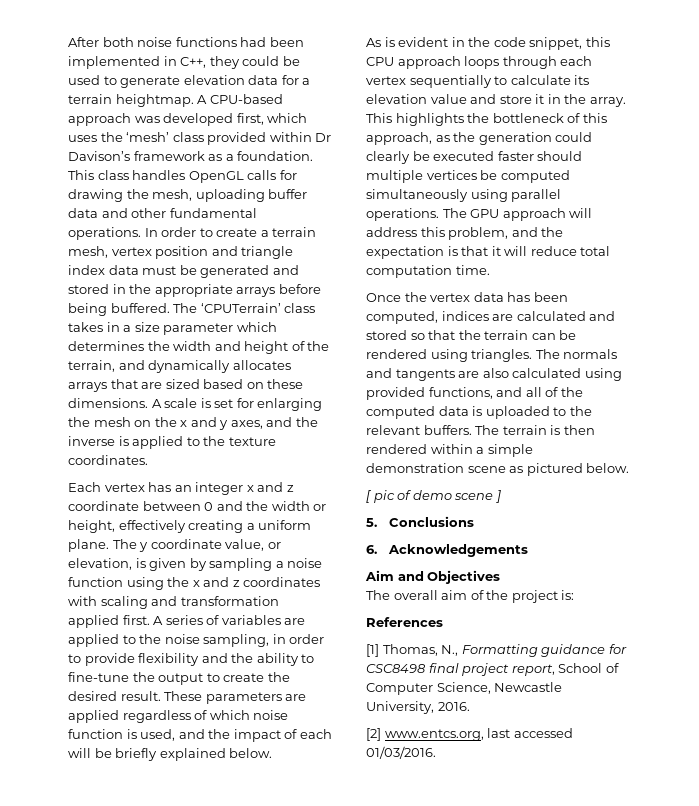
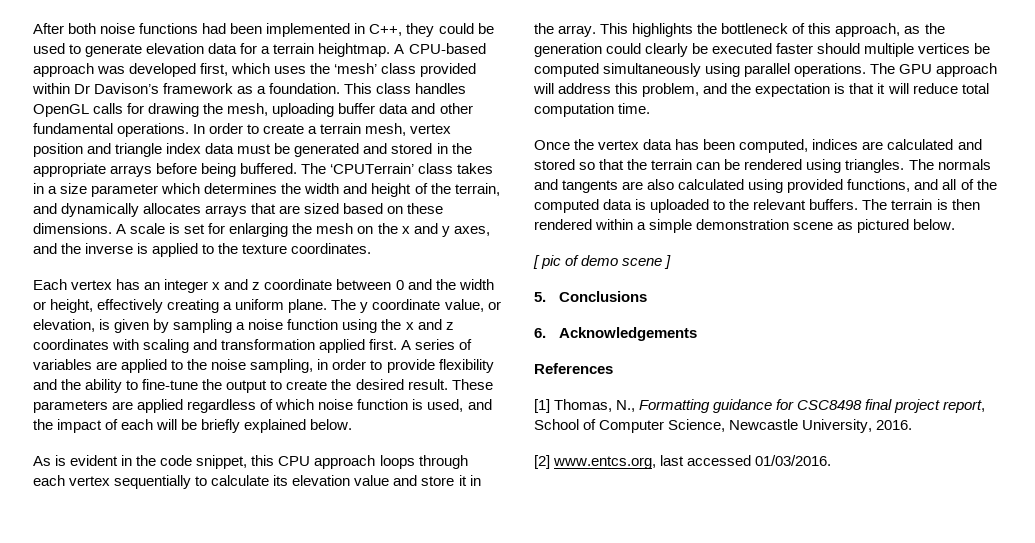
- Aim and Objectives
- The overall aim of the project is:

